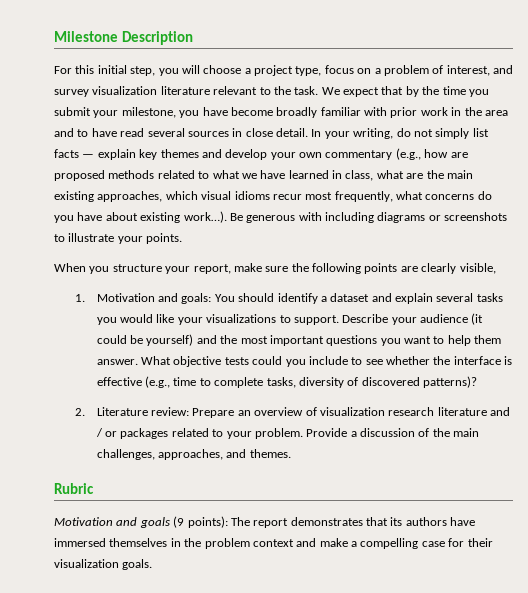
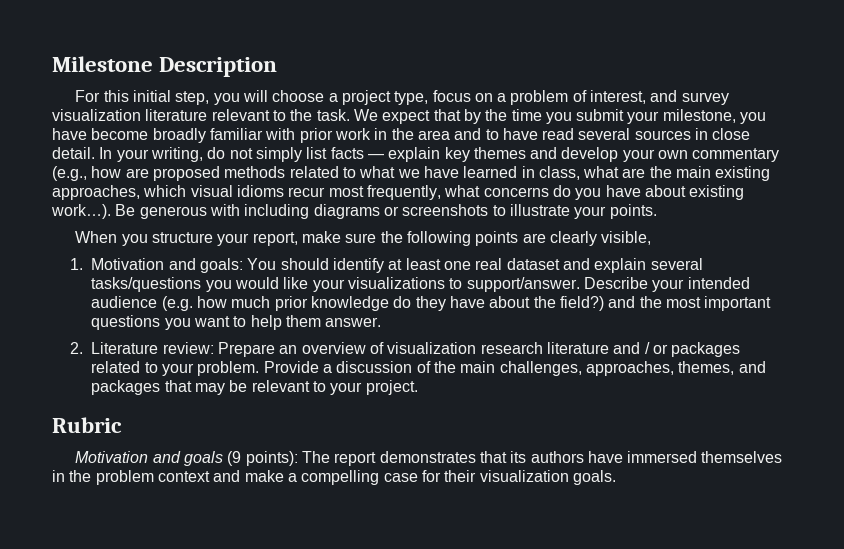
- 1. Motivation and goals: You should identify a dataset and explain several tasks you would like your visualizations to support.
+ 1. Motivation and goals: You should identify at least one real dataset and explain several tasks/questions you would like your visualizations to support/answer.
- Describe your audience (it could be yourself) and the most important questions you want to help them answer. What objective tests could you include to see whether the interface is effective (e.g., time to complete tasks, diversity of discovered patterns)?
+ Describe your intended audience (e.g. how much prior knowledge do they have about the field?) and the most important questions you want to help them answer.
- Provide a discussion of the main challenges, approaches, and themes.
+ Provide a discussion of the main challenges, approaches, themes, and packages that may be relevant to your project.

